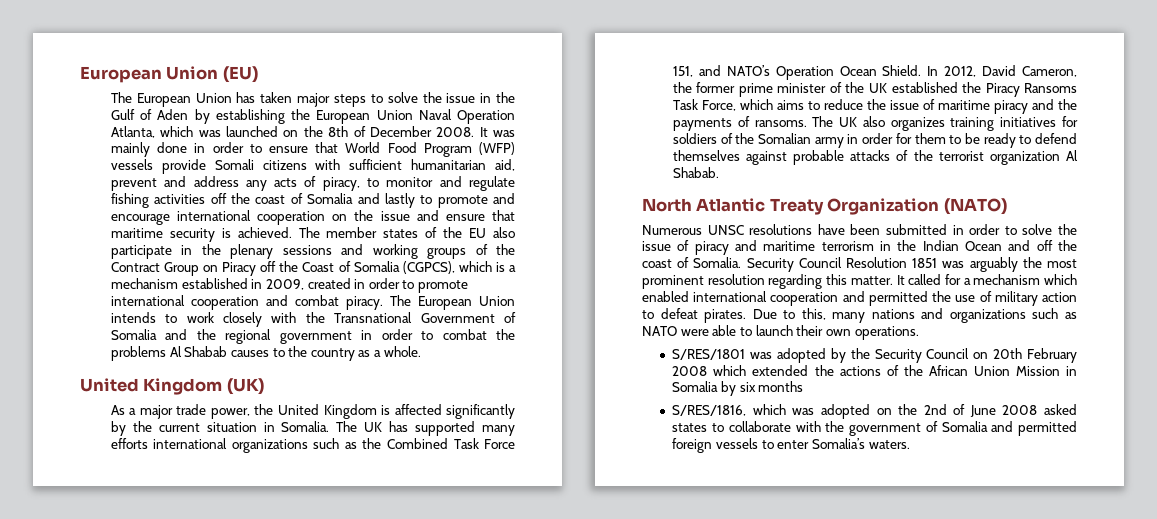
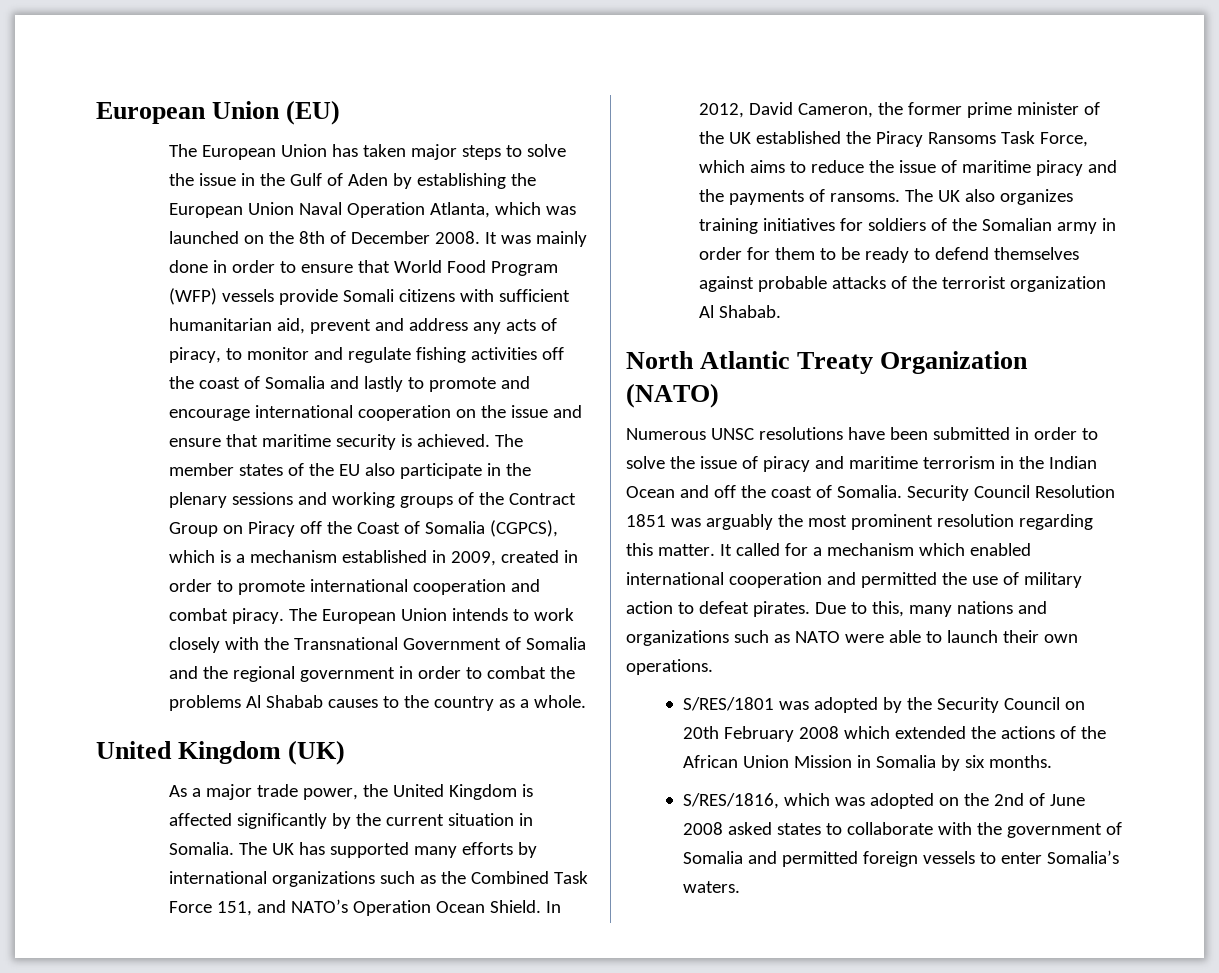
- The UK has supported many efforts international organizations such as the Combined Task Force 151, and NATO’s Operation Ocean Shield.
+ The UK has supported many efforts by international organizations such as the Combined Task Force 151, and NATO’s Operation Ocean Shield.
- S/RES/1801 was adopted by the Security Council on 20th February 2008 which extended the actions of the African Union Mission in Somalia by six months
+ S/RES/1801 was adopted by the Security Council on 20th February 2008 which extended the actions of the African Union Mission in Somalia by six months.

